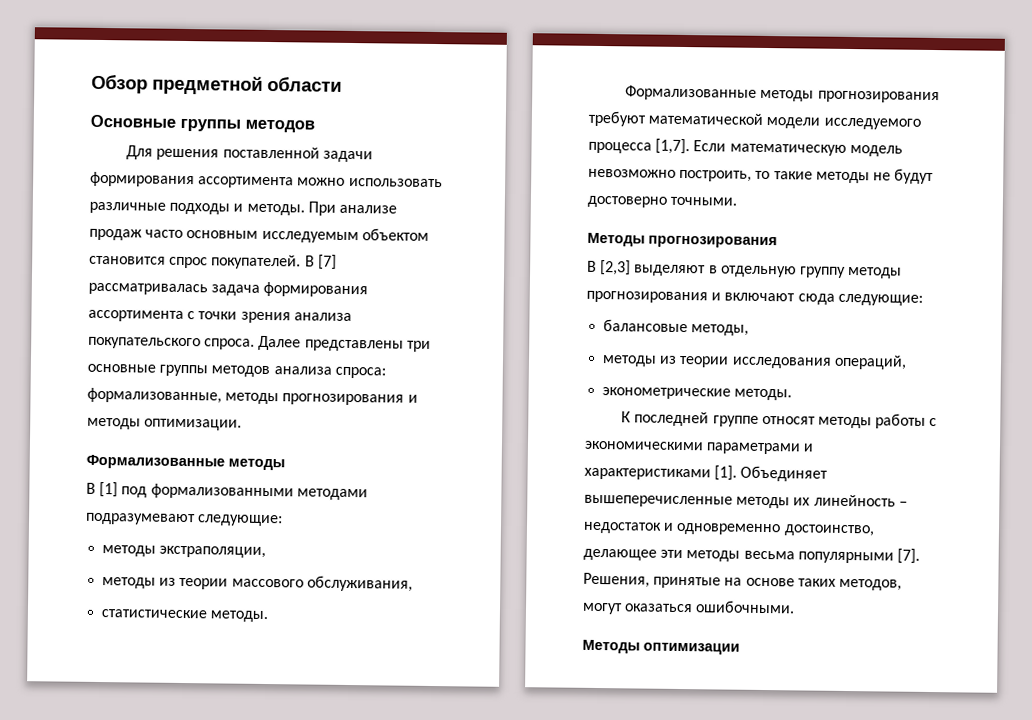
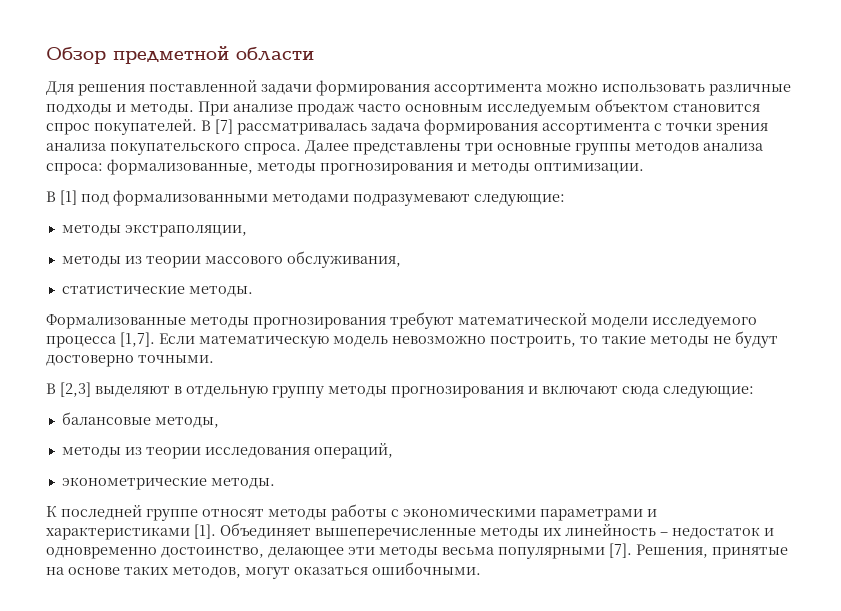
- Основные группы методов
  Далее представлены три основные группы методов анализа спроса: формализованные, методы прогнозирования и методы оптимизации.
- Формализованные методы
- Методы прогнозирования
- Методы оптимизации

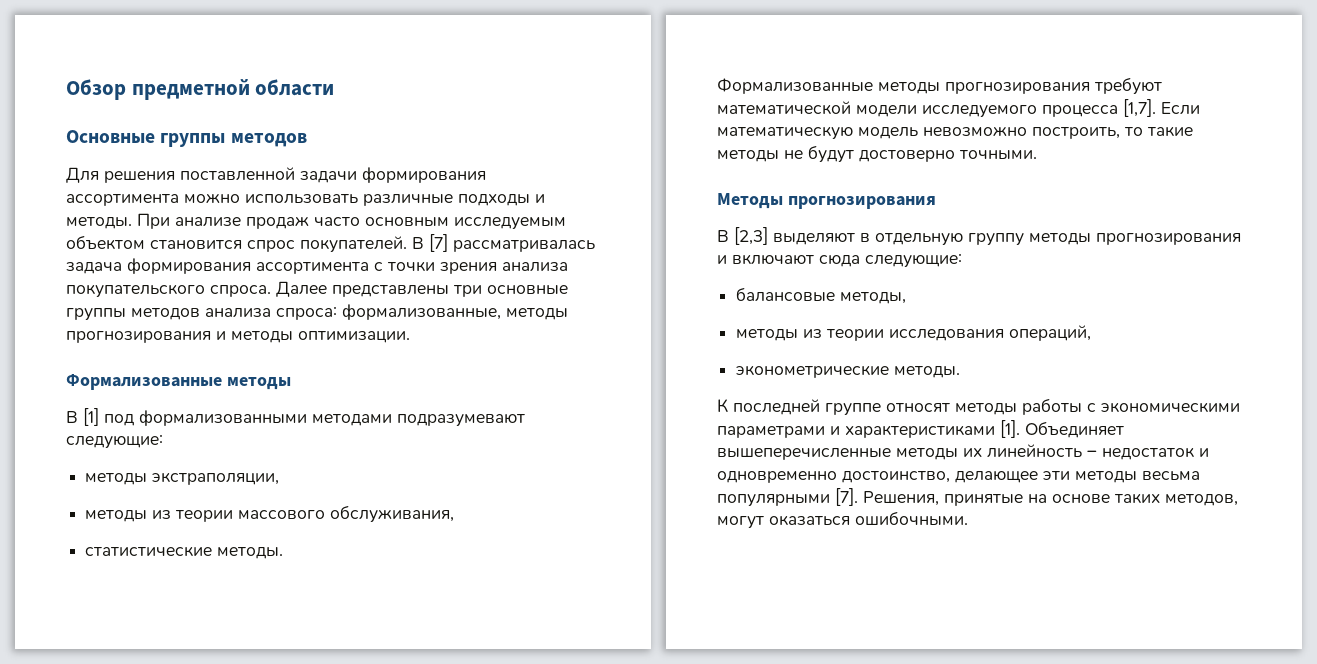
+ Основные группы методов
  Далее представлены три основные группы методов анализа спроса: формализованные, методы прогнозирования и методы оптимизации.
+ Формализованные методы
+ Методы прогнозирования

